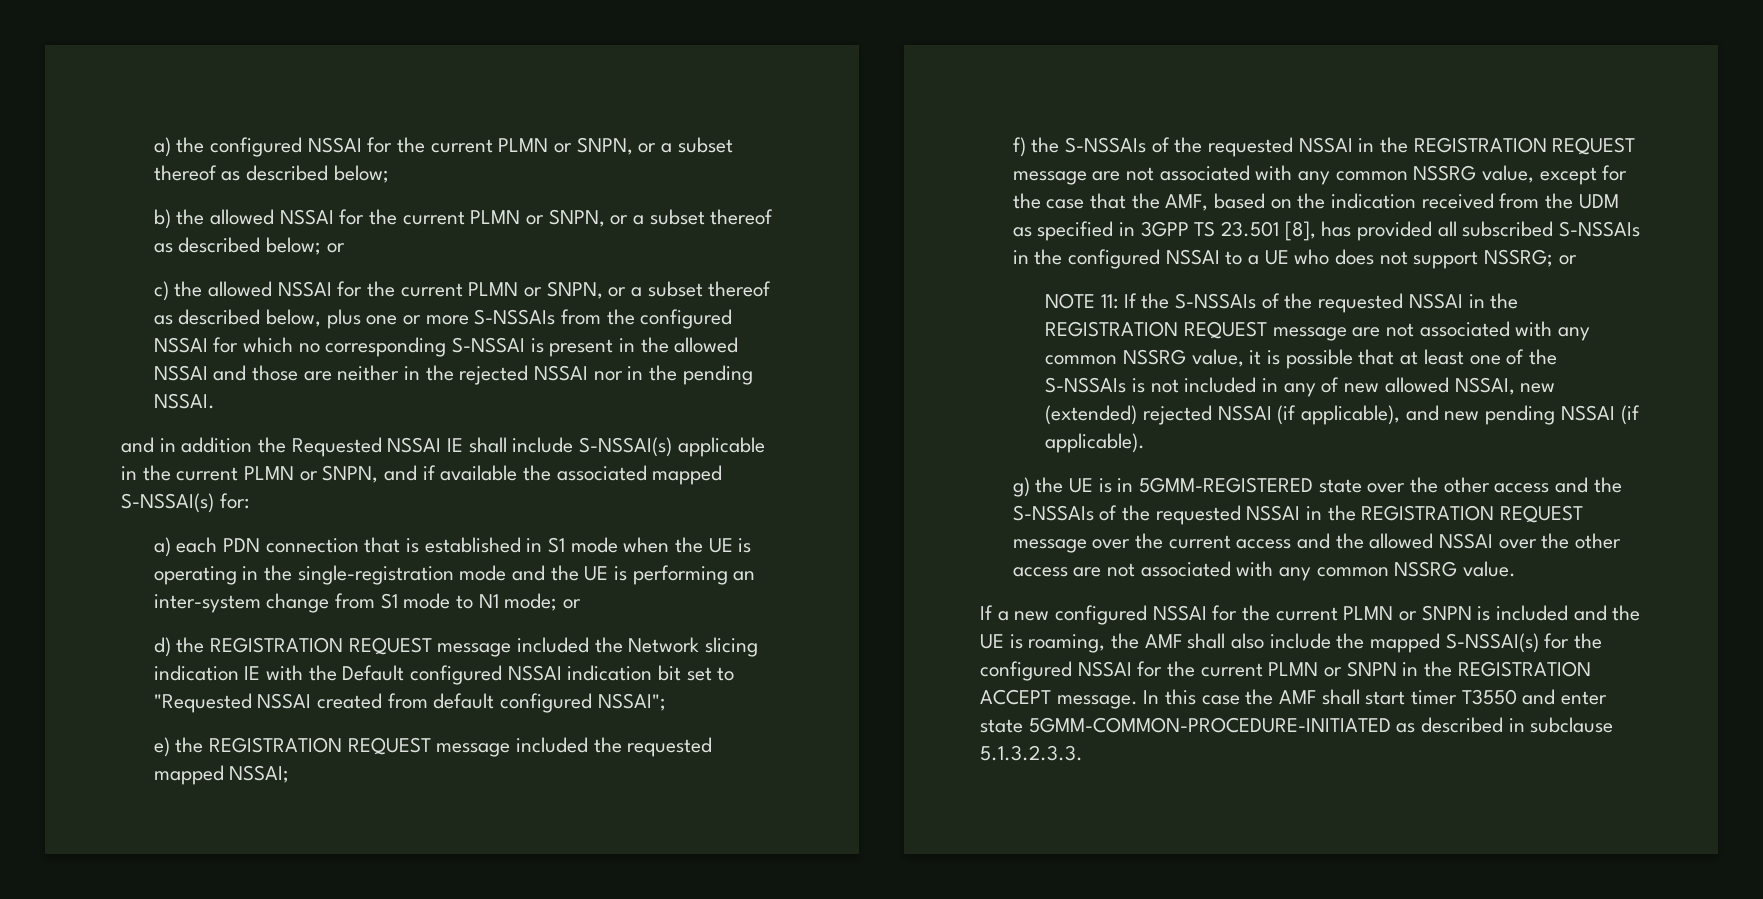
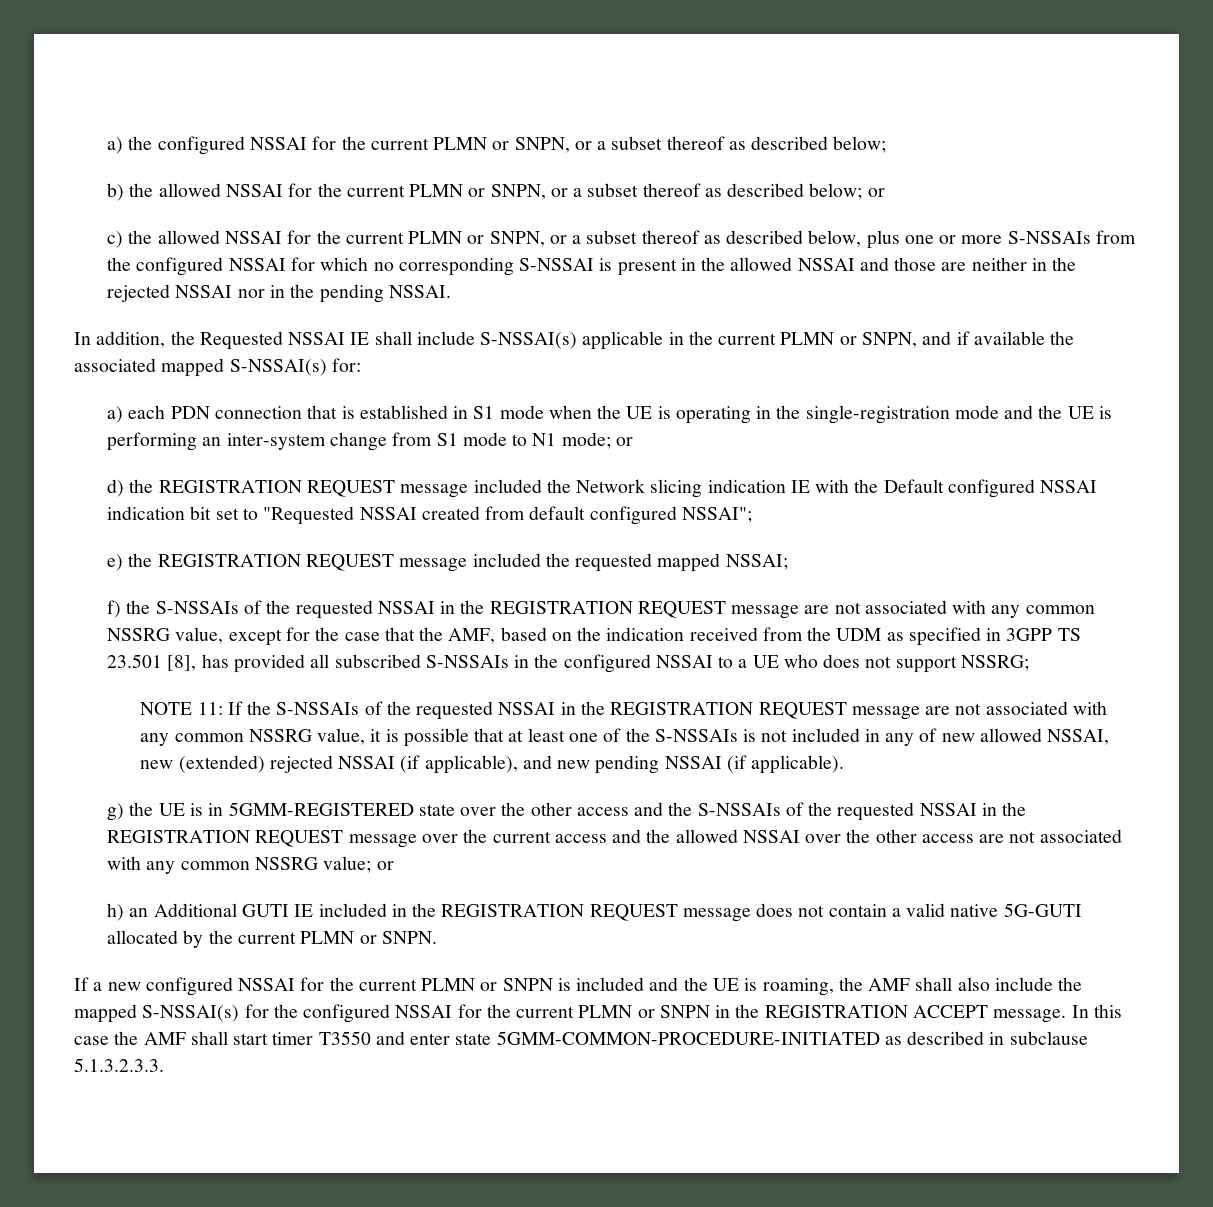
- and in addition the Requested NSSAI IE shall include S-NSSAI(s) applicable in the current PLMN or SNPN, and if available the associated mapped S-NSSAI(s) for:
+ In addition, the Requested NSSAI IE shall include S-NSSAI(s) applicable in the current PLMN or SNPN, and if available the associated mapped S-NSSAI(s) for:
- f) the S-NSSAIs of the requested NSSAI in the REGISTRATION REQUEST message are not associated with any common NSSRG value, except for the case that the AMF, based on the indication received from the UDM as specified in 3GPP TS 23.501 [8], has provided all subscribed S-NSSAIs in the configured NSSAI to a UE who does not support NSSRG; or
+ f) the S-NSSAIs of the requested NSSAI in the REGISTRATION REQUEST message are not associated with any common NSSRG value, except for the case that the AMF, based on the indication received from the UDM as specified in 3GPP TS 23.501 [8], has provided all subscribed S-NSSAIs in the configured NSSAI to a UE who does not support NSSRG;
- g) the UE is in 5GMM-REGISTERED state over the other access and the S-NSSAIs of the requested NSSAI in the REGISTRATION REQUEST message over the current access and the allowed NSSAI over the other access are not associated with any common NSSRG value.
+ g) the UE is in 5GMM-REGISTERED state over the other access and the S-NSSAIs of the requested NSSAI in the REGISTRATION REQUEST message over the current access and the allowed NSSAI over the other access are not associated with any common NSSRG value; or
+ h) an Additional GUTI IE included in the REGISTRATION REQUEST message does not contain a valid native 5G-GUTI allocated by the current PLMN or SNPN.

